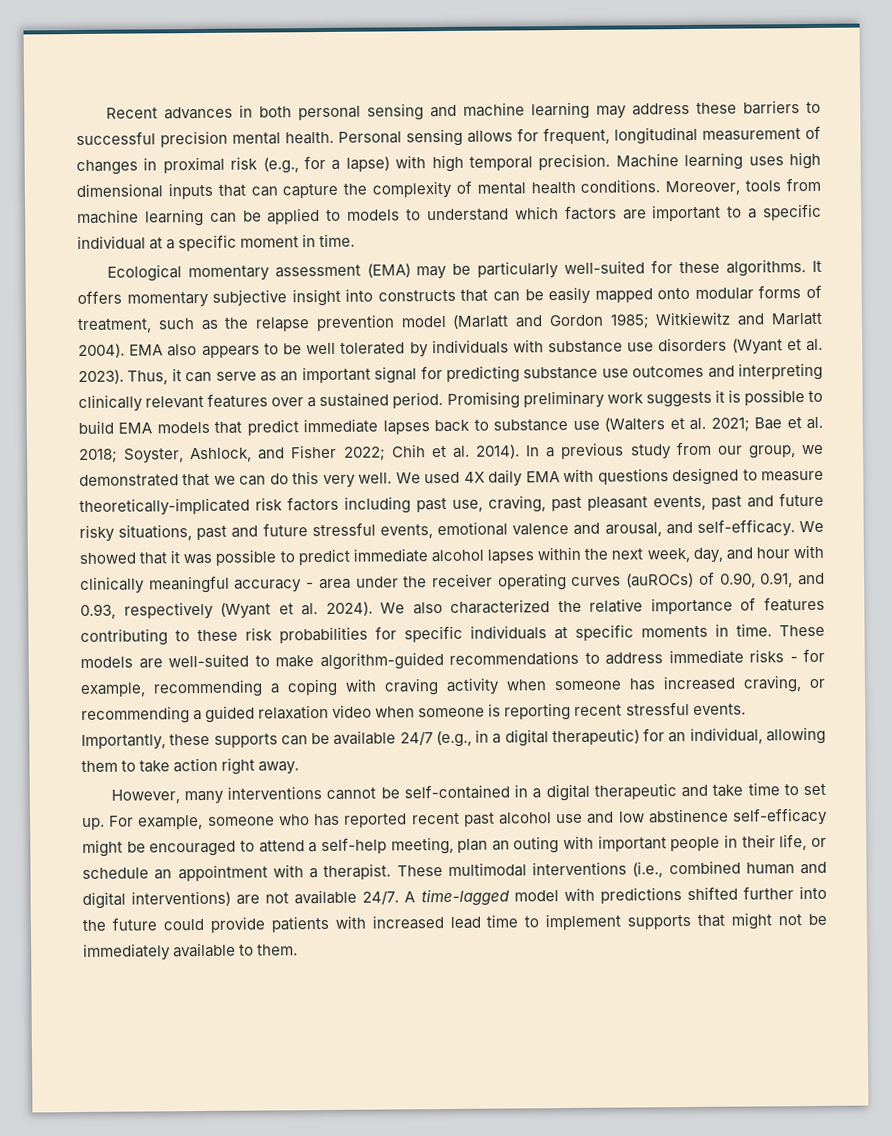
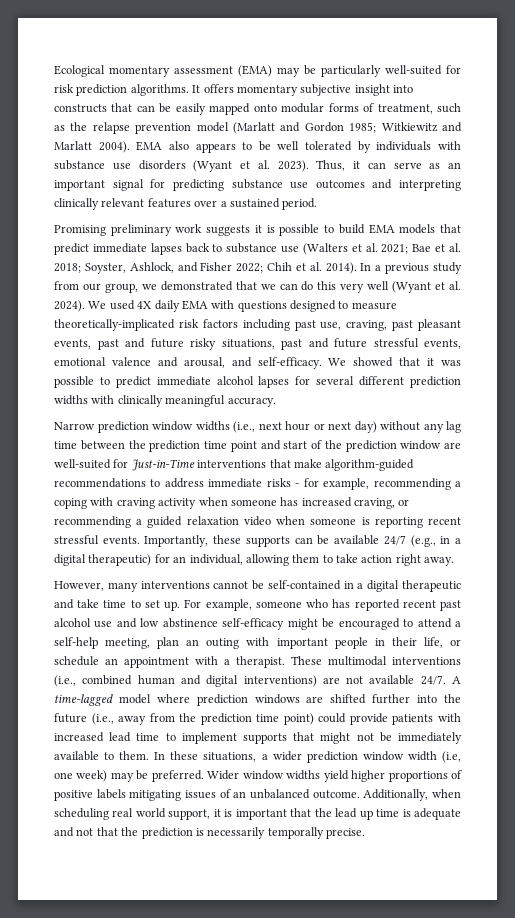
- Recent advances in both personal sensing and machine learning may address these barriers to successful precision mental health. Personal sensing allows for frequent, longitudinal measurement of changes in proximal risk (e.g., for a lapse) with high temporal precision. Machine learning uses high dimensional inputs that can capture the complexity of mental health conditions. Moreover, tools from machine learning can be applied to models to understand which factors are important to a specific individual at a specific moment in time.
- Ecological momentary assessment (EMA) may be particularly well-suited for these algorithms.
+ Ecological momentary assessment (EMA) may be particularly well-suited for risk prediction algorithms.
- Thus, it can serve as an important signal for predicting substance use outcomes and interpreting clinically relevant features over a sustained period. Promising preliminary work suggests it is possible to build EMA models that predict immediate lapses back to substance use (Walters et al. 2021; Bae et al. 2018; Soyster, Ashlock, and Fisher 2022; Chih et al. 2014).
+ Thus, it can serve as an important signal for predicting substance use outcomes and interpreting clinically relevant features over a sustained period.
+ Promising preliminary work suggests it is possible to build EMA models that predict immediate lapses back to substance use (Walters et al. 2021; Bae et al. 2018; Soyster, Ashlock, and Fisher 2022; Chih et al. 2014).
- In a previous study from our group, we demonstrated that we can do this very well.
+ In a previous study from our group, we demonstrated that we can do this very well (Wyant et al. 2024).
- We showed that it was possible to predict immediate alcohol lapses within the next week, day, and hour with clinically meaningful accuracy - area under the receiver operating curves (auROCs) of 0.90, 0.91, and 0.93, respectively (Wyant et al. 2024). We also characterized the relative importance of features contributing to these risk probabilities for specific individuals at specific moments in time. These models are well-suited to make algorithm-guided recommendations to address immediate risks - for example, recommending a coping with craving activity when someone has increased craving, or recommending a guided relaxation video when someone is reporting recent stressful events.
+ We showed that it was possible to predict immediate alcohol lapses for several different prediction widths with clinically meaningful accuracy.
+ Narrow prediction window widths (i.e., next hour or next day) without any lag time between the prediction time point and start of the prediction window are well-suited for Just-in-Time interventions that make algorithm-guided recommendations to address immediate risks - for example, recommending a coping with craving activity when someone has increased craving, or recommending a guided relaxation video when someone is reporting recent stressful events.
- A time-lagged model with predictions shifted further into the future could provide patients with increased lead time to implement supports that might not be immediately available to them.
+ A time-lagged model where prediction windows are shifted further into the future (i.e., away from the prediction time point) could provide patients with increased lead time to implement supports that might not be immediately available to them.
+ In these situations, a wider prediction window width (i.e, one week) may be preferred. Wider window widths yield higher proportions of positive labels mitigating issues of an unbalanced outcome. Additionally, when scheduling real world support, it is important that the lead up time is adequate and not that the prediction is necessarily temporally precise.

